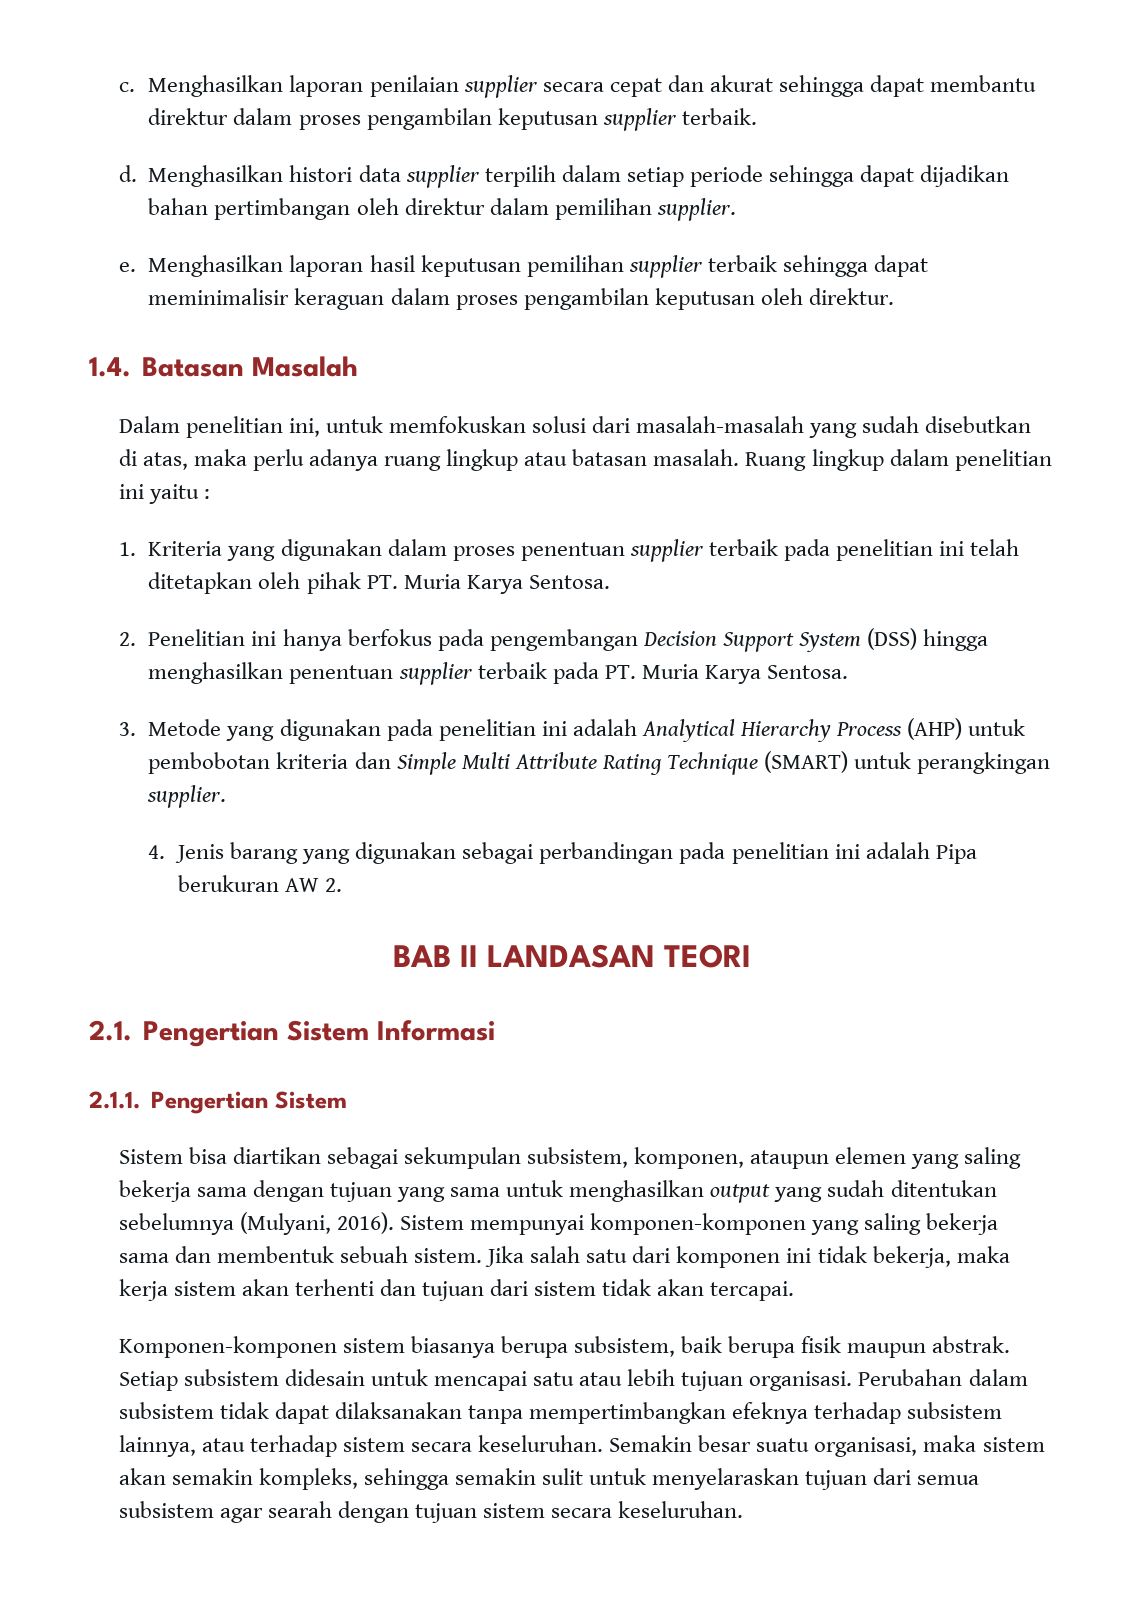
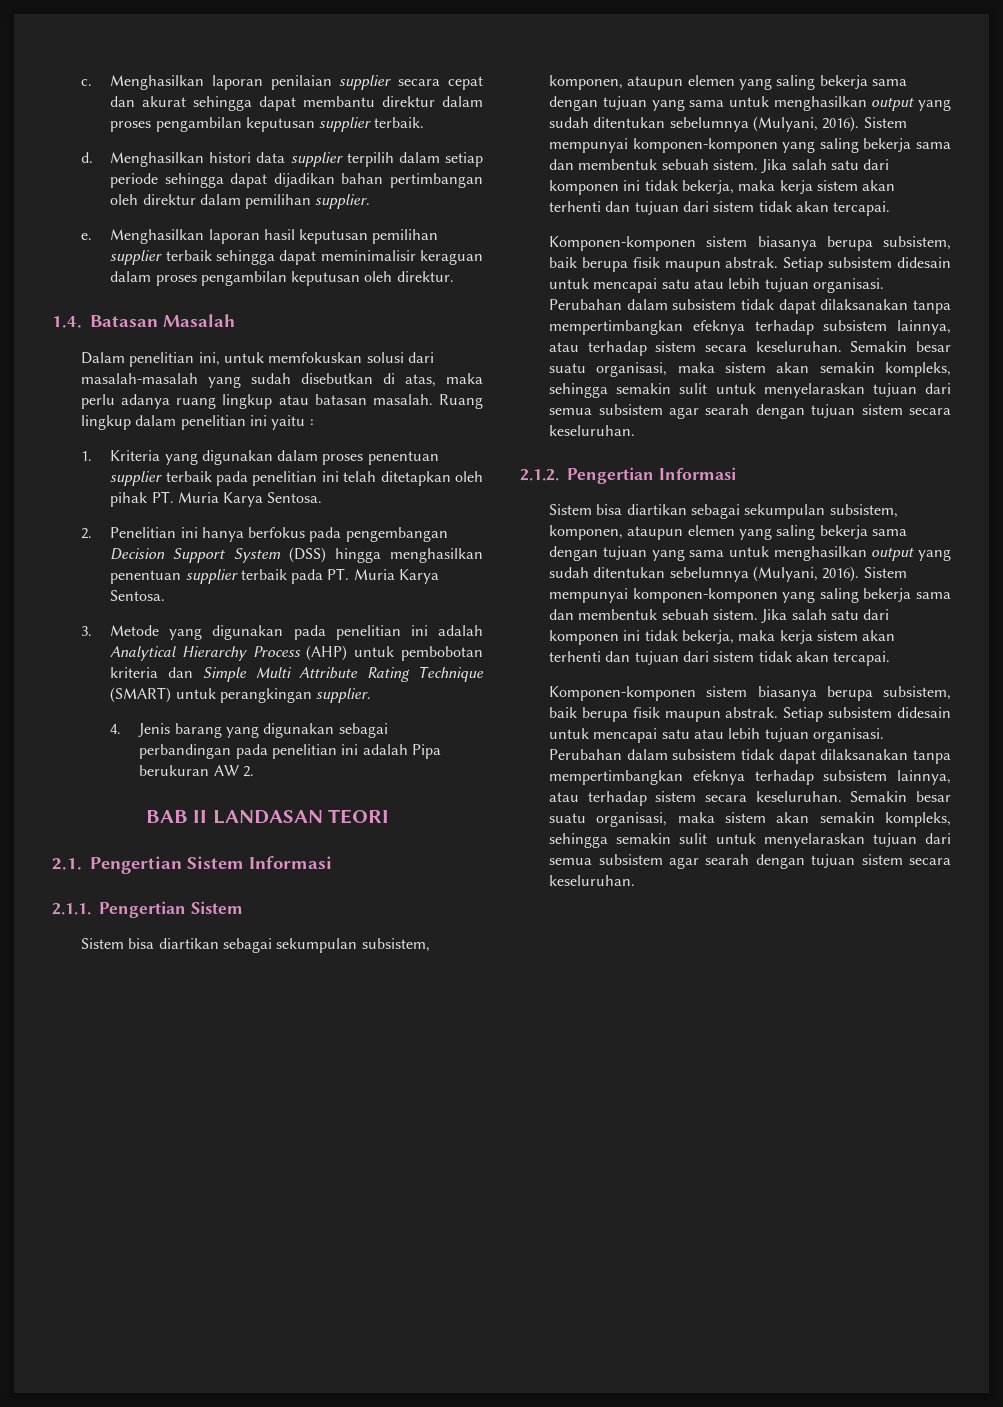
+ 2.1.2. Pengertian Informasi
+ Sistem bisa diartikan sebagai sekumpulan subsistem, komponen, ataupun elemen yang saling bekerja sama dengan tujuan yang sama untuk menghasilkan output yang sudah ditentukan sebelumnya (Mulyani, 2016). Sistem mempunyai komponen-komponen yang saling bekerja sama dan membentuk sebuah sistem. Jika salah satu dari komponen ini tidak bekerja, maka kerja sistem akan terhenti dan tujuan dari sistem tidak akan tercapai.
+ Komponen-komponen sistem biasanya berupa subsistem, baik berupa fisik maupun abstrak. Setiap subsistem didesain untuk mencapai satu atau lebih tujuan organisasi. Perubahan dalam subsistem tidak dapat dilaksanakan tanpa mempertimbangkan efeknya terhadap subsistem lainnya, atau terhadap sistem secara keseluruhan. Semakin besar suatu organisasi, maka sistem akan semakin kompleks, sehingga semakin sulit untuk menyelaraskan tujuan dari semua subsistem agar searah dengan tujuan sistem secara keseluruhan.

